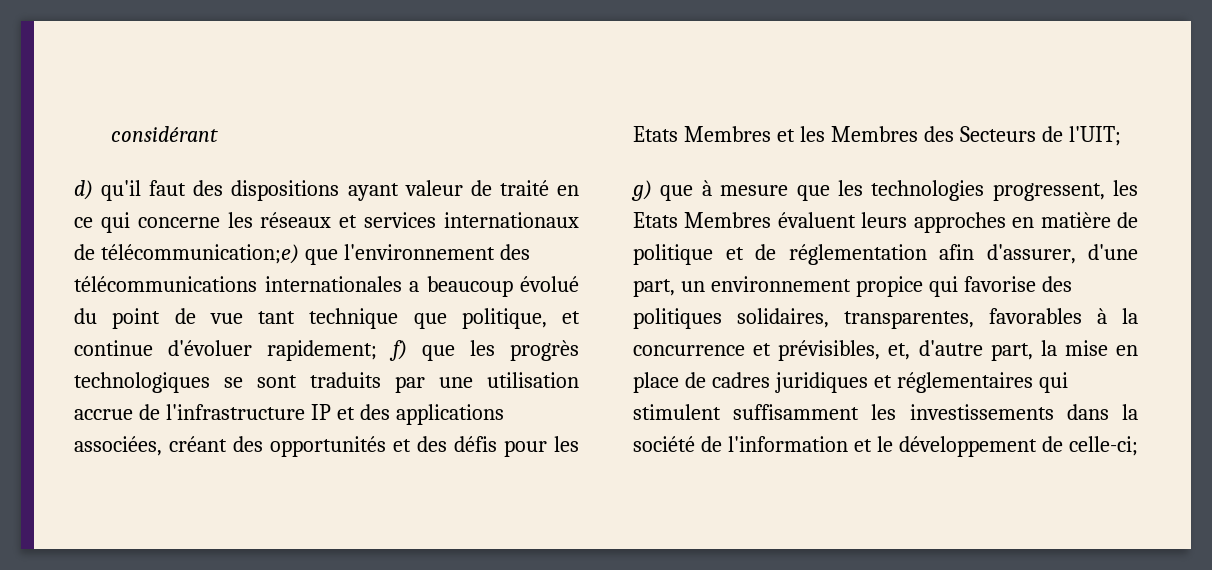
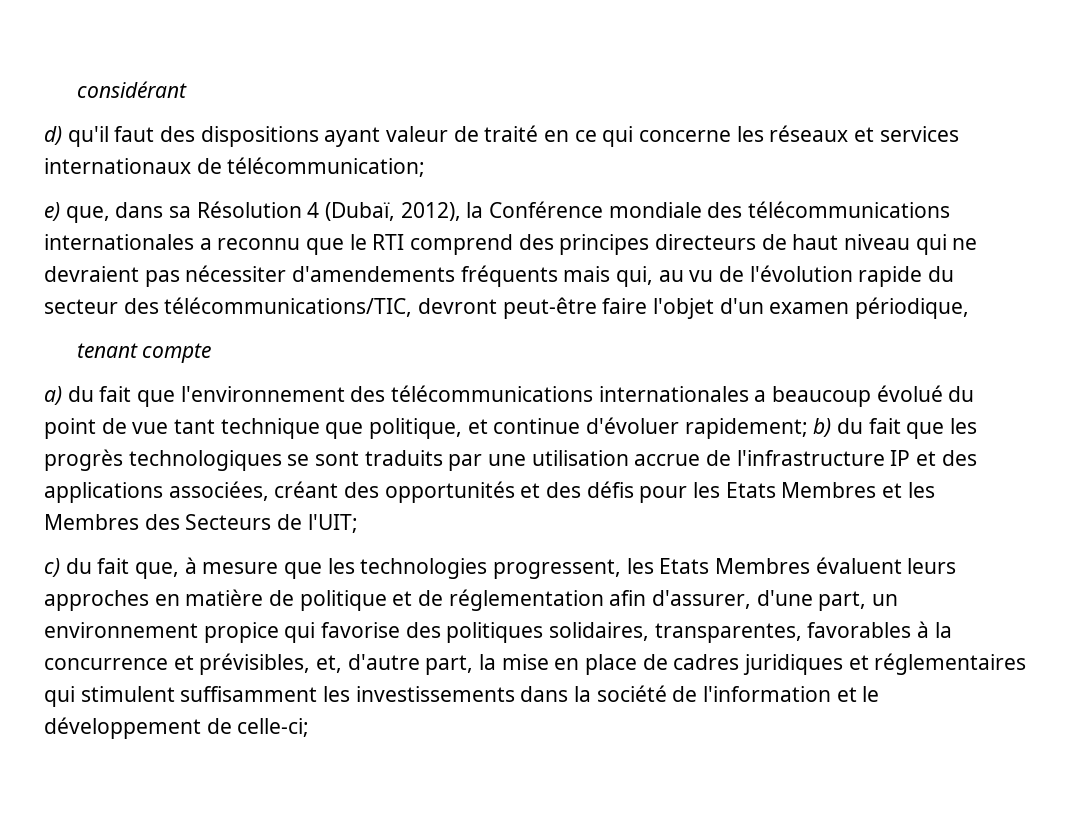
- d) qu'il faut des dispositions ayant valeur de traité en ce qui concerne les réseaux et services internationaux de télécommunication;e) que l'environnement des télécommunications internationales a beaucoup évolué du point de vue tant technique que politique, et continue d'évoluer rapidement;
+ d) qu'il faut des dispositions ayant valeur de traité en ce qui concerne les réseaux et services internationaux de télécommunication;
+ e) que, dans sa Résolution 4 (Dubaï, 2012), la Conférence mondiale des télécommunications internationales a reconnu que le RTI comprend des principes directeurs de haut niveau qui ne devraient pas nécessiter d'amendements fréquents mais qui, au vu de l'évolution rapide du secteur des télécommunications/TIC, devront peut-être faire l'objet d'un examen périodique,
+ tenant compte
+ a) du fait que l'environnement des télécommunications internationales a beaucoup évolué du point de vue tant technique que politique, et continue d'évoluer rapidement;
- f) que les progrès technologiques se sont traduits par une utilisation accrue de l'infrastructure IP et des applications associées, créant des opportunités et des défis pour les Etats Membres et les Membres des Secteurs de l'UIT;
+ b) du fait que les progrès technologiques se sont traduits par une utilisation accrue de l'infrastructure IP et des applications associées, créant des opportunités et des défis pour les Etats Membres et les Membres des Secteurs de l'UIT;
- g) que à mesure que les technologies progressent, les Etats Membres évaluent leurs approches en matière de politique et de réglementation afin d'assurer, d'une part, un environnement propice qui favorise des politiques solidaires, transparentes, favorables à la concurrence et prévisibles, et, d'autre part, la mise en place de cadres juridiques et réglementaires qui stimulent suffisamment les investissements dans la société de l'information et le développement de celle-ci;
+ c) du fait que, à mesure que les technologies progressent, les Etats Membres évaluent leurs approches en matière de politique et de réglementation afin d'assurer, d'une part, un environnement propice qui favorise des politiques solidaires, transparentes, favorables à la concurrence et prévisibles, et, d'autre part, la mise en place de cadres juridiques et réglementaires qui stimulent suffisamment les investissements dans la société de l'information et le développement de celle-ci;

